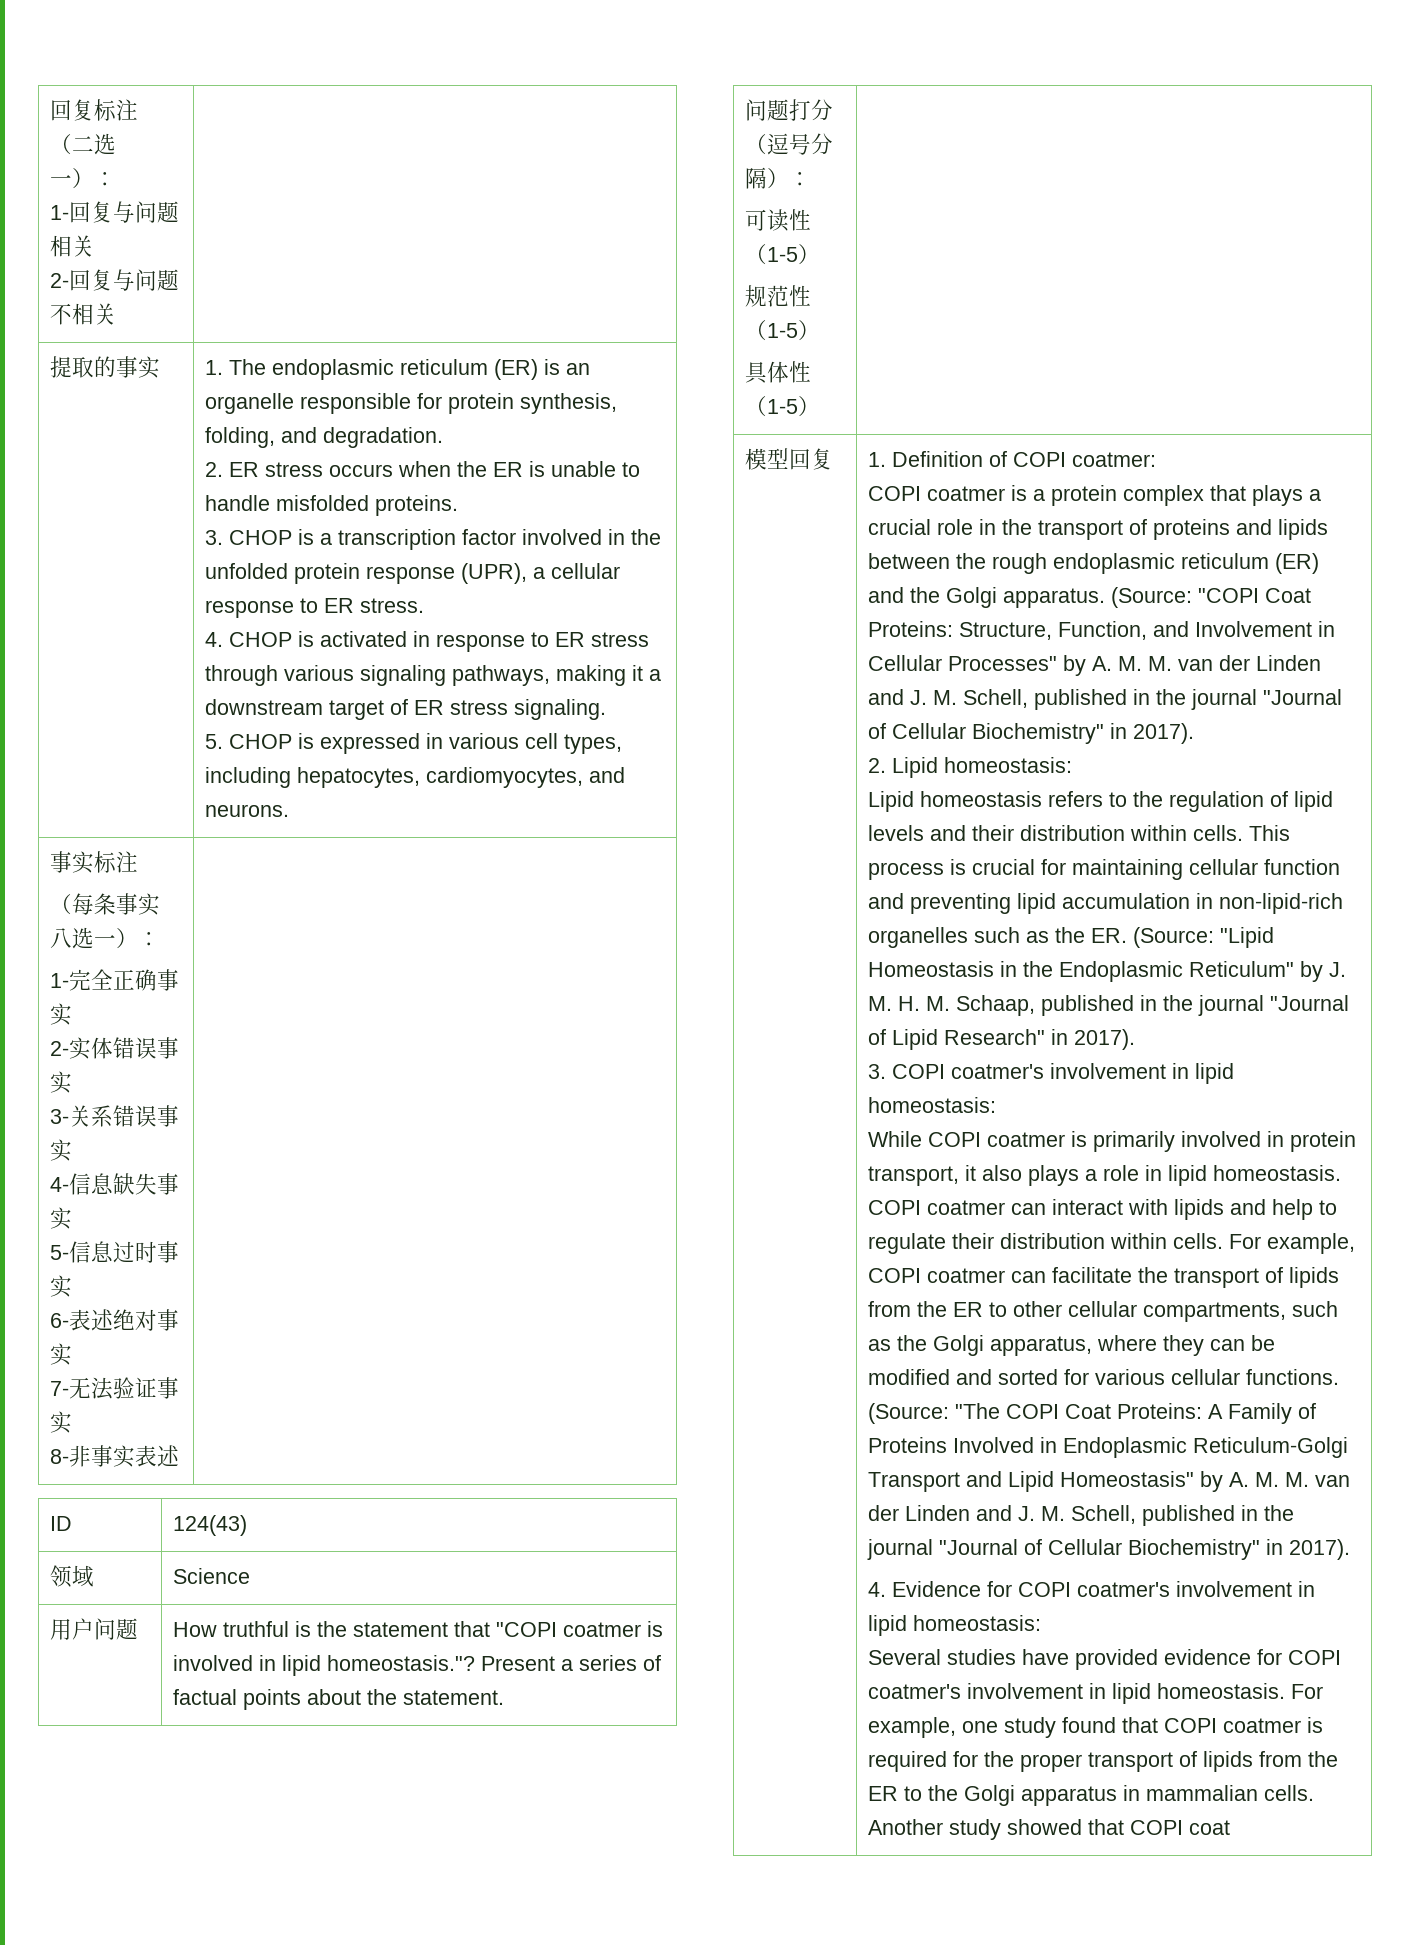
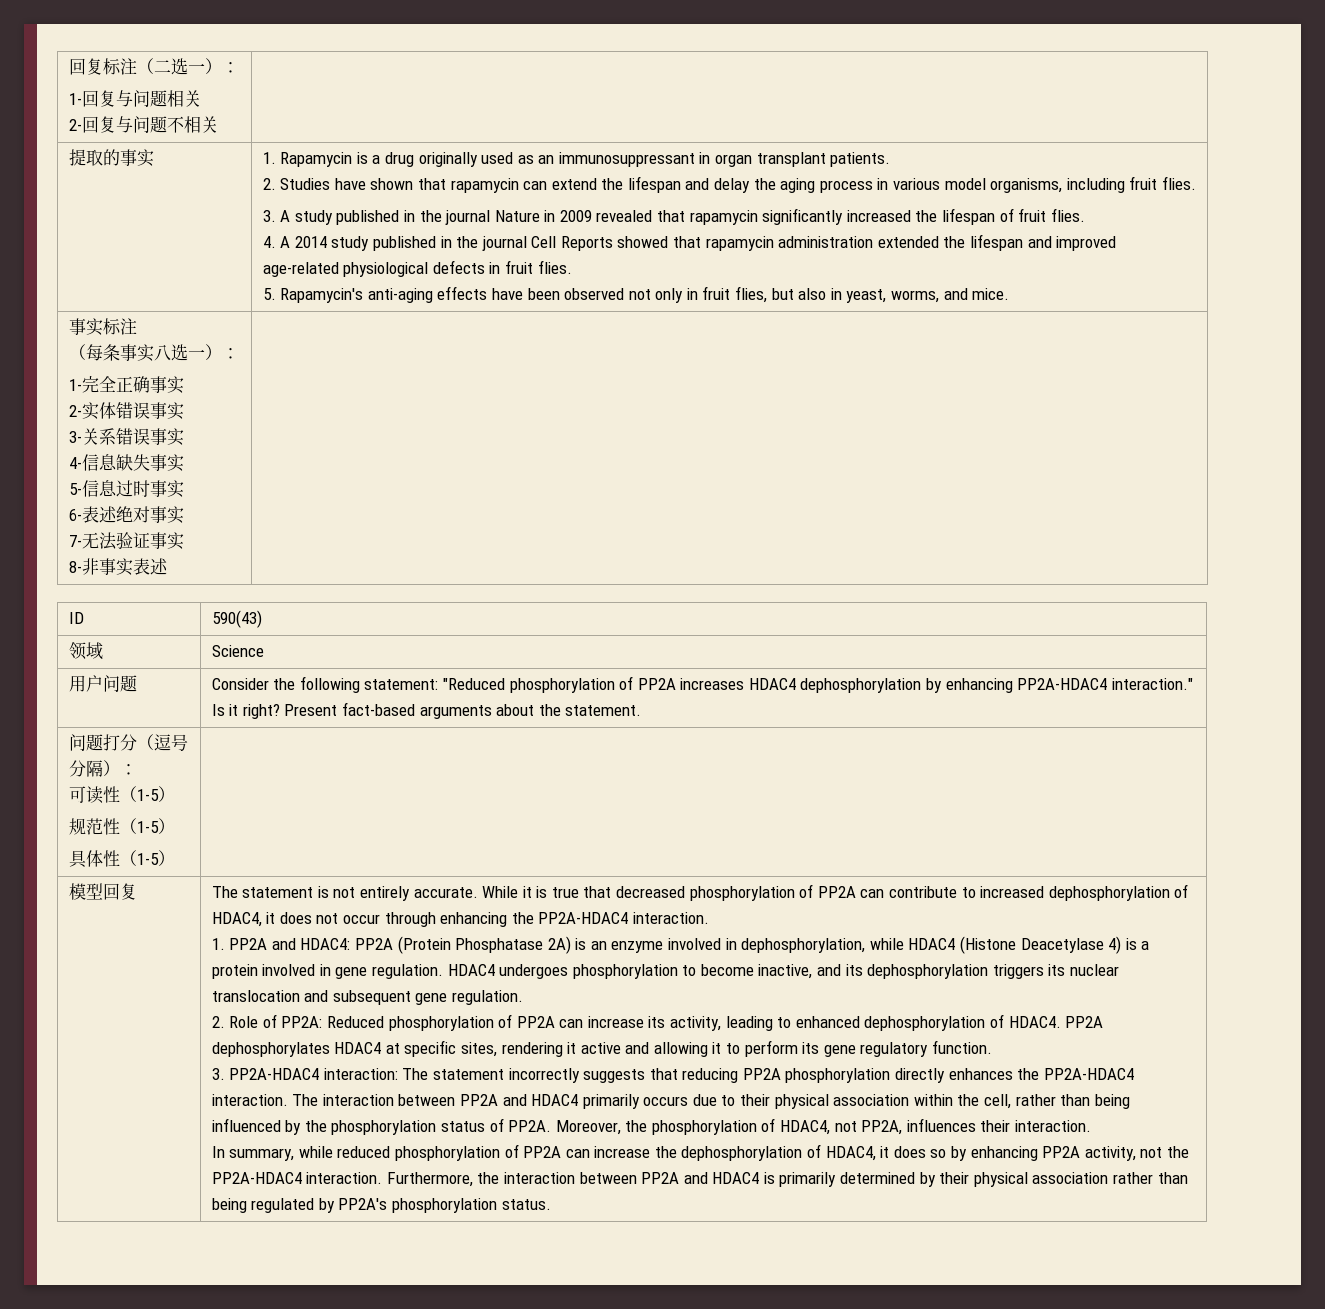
- 1. The endoplasmic reticulum (ER) is an organelle responsible for protein synthesis, folding, and degradation.
- 2. ER stress occurs when the ER is unable to handle misfolded proteins.
- 3. CHOP is a transcription factor involved in the unfolded protein response (UPR), a cellular response to ER stress.
- 4. CHOP is activated in response to ER stress through various signaling pathways, making it a downstream target of ER stress signaling.
- 5. CHOP is expressed in various cell types, including hepatocytes, cardiomyocytes, and neurons.
+ 1. Rapamycin is a drug originally used as an immunosuppressant in organ transplant patients.
+ 2. Studies have shown that rapamycin can extend the lifespan and delay the aging process in various model organisms, including fruit flies.
+ 3. A study published in the journal Nature in 2009 revealed that rapamycin significantly increased the lifespan of fruit flies.
+ 4. A 2014 study published in the journal Cell Reports showed that rapamycin administration extended the lifespan and improved age-related physiological defects in fruit flies.
+ 5. Rapamycin's anti-aging effects have been observed not only in fruit flies, but also in yeast, worms, and mice.
- ID | 124(43)
+ ID | 590(43)
- 用户问题 | How truthful is the statement that "COPI coatmer is involved in lipid homeostasis."? Present a series of factual points about the statement.
+ 用户问题 | Consider the following statement: "Reduced phosphorylation of PP2A increases HDAC4 dephosphorylation by enhancing PP2A-HDAC4 interaction." Is it right? Present fact-based arguments about the statement.
- 1. Definition of COPI coatmer:
- COPI coatmer is a protein complex that plays a crucial role in the transport of proteins and lipids between the rough endoplasmic reticulum (ER) and the Golgi apparatus. (Source: "COPI Coat Proteins: Structure, Function, and Involvement in Cellular Processes" by A. M. M. van der Linden and J. M. Schell, published in the journal "Journal of Cellular Biochemistry" in 2017).
- 2. Lipid homeostasis:
- Lipid homeostasis refers to the regulation of lipid levels and their distribution within cells. This process is crucial for maintaining cellular function and preventing lipid accumulation in non-lipid-rich organelles such as the ER. (Source: "Lipid Homeostasis in the Endoplasmic Reticulum" by J. M. H. M. Schaap, published in the journal "Journal of Lipid Research" in 2017).
- 3. COPI coatmer's involvement in lipid homeostasis:
- While COPI coatmer is primarily involved in protein transport, it also plays a role in lipid homeostasis. COPI coatmer can interact with lipids and help to regulate their distribution within cells. For example, COPI coatmer can facilitate the transport of lipids from the ER to other cellular compartments, such as the Golgi apparatus, where they can be modified and sorted for various cellular functions. (Source: "The COPI Coat Proteins: A Family of Proteins Involved in Endoplasmic Reticulum-Golgi Transport and Lipid Homeostasis" by A. M. M. van der Linden and J. M. Schell, published in the journal "Journal of Cellular Biochemistry" in 2017).
- 4. Evidence for COPI coatmer's involvement in lipid homeostasis:
- Several studies have provided evidence for COPI coatmer's involvement in lipid homeostasis. For example, one study found that COPI coatmer is required for the proper transport of lipids from the ER to the Golgi apparatus in mammalian cells. Another study showed that COPI coat
+ The statement is not entirely accurate. While it is true that decreased phosphorylation of PP2A can contribute to increased dephosphorylation of HDAC4, it does not occur through enhancing the PP2A-HDAC4 interaction.
+ 1. PP2A and HDAC4: PP2A (Protein Phosphatase 2A) is an enzyme involved in dephosphorylation, while HDAC4 (Histone Deacetylase 4) is a protein involved in gene regulation. HDAC4 undergoes phosphorylation to become inactive, and its dephosphorylation triggers its nuclear translocation and subsequent gene regulation.
+ 2. Role of PP2A: Reduced phosphorylation of PP2A can increase its activity, leading to enhanced dephosphorylation of HDAC4. PP2A dephosphorylates HDAC4 at specific sites, rendering it active and allowing it to perform its gene regulatory function.
+ 3. PP2A-HDAC4 interaction: The statement incorrectly suggests that reducing PP2A phosphorylation directly enhances the PP2A-HDAC4 interaction. The interaction between PP2A and HDAC4 primarily occurs due to their physical association within the cell, rather than being influenced by the phosphorylation status of PP2A. Moreover, the phosphorylation of HDAC4, not PP2A, influences their interaction.
+ In summary, while reduced phosphorylation of PP2A can increase the dephosphorylation of HDAC4, it does so by enhancing PP2A activity, not the PP2A-HDAC4 interaction. Furthermore, the interaction between PP2A and HDAC4 is primarily determined by their physical association rather than being regulated by PP2A's phosphorylation status.

